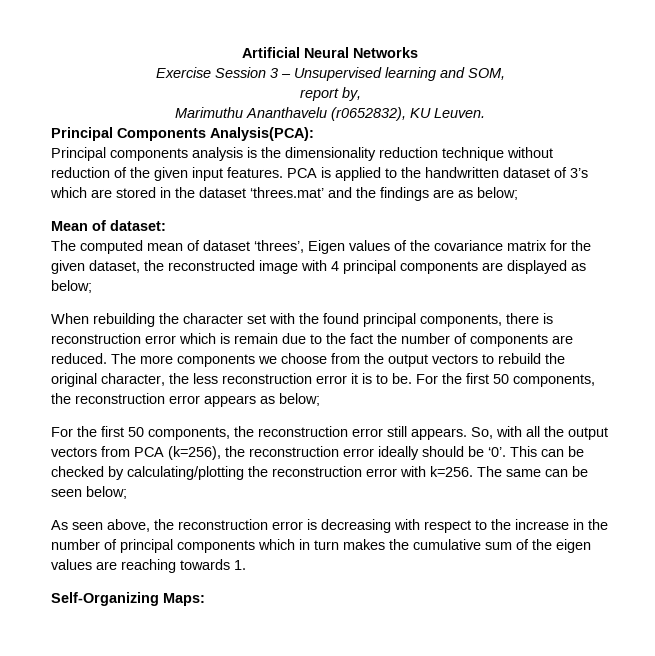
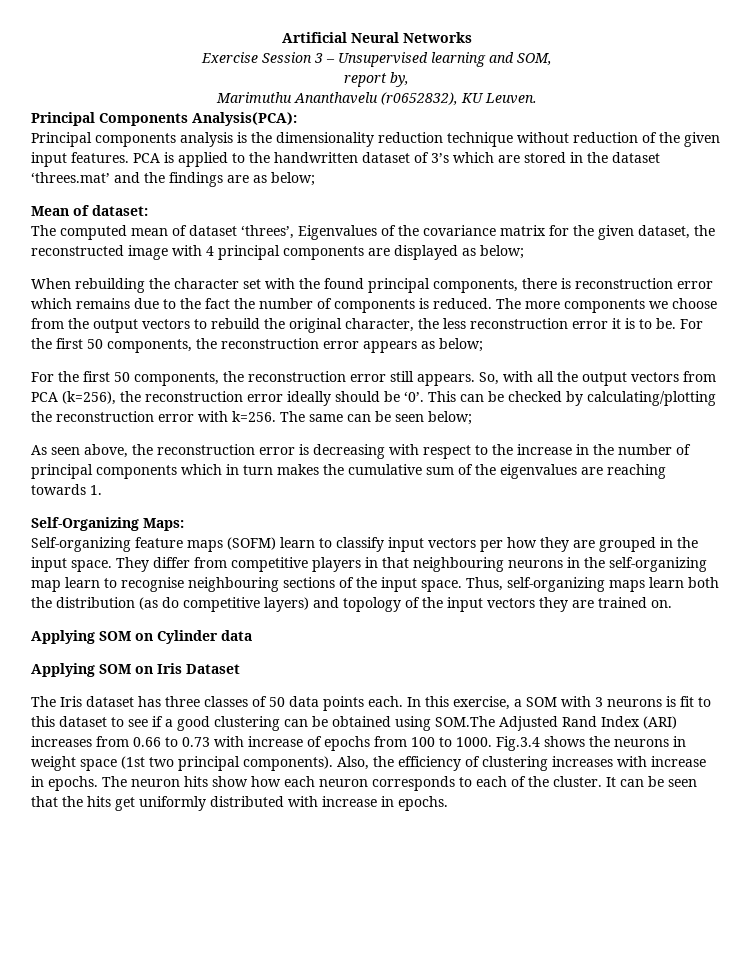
- The computed mean of dataset ‘threes’, Eigen values of the covariance matrix for the given dataset, the reconstructed image with 4 principal components are displayed as below;
+ The computed mean of dataset ‘threes’, Eigenvalues of the covariance matrix for the given dataset, the reconstructed image with 4 principal components are displayed as below;
- When rebuilding the character set with the found principal components, there is reconstruction error which is remain due to the fact the number of components are reduced.
+ When rebuilding the character set with the found principal components, there is reconstruction error which remains due to the fact the number of components is reduced.
- As seen above, the reconstruction error is decreasing with respect to the increase in the number of principal components which in turn makes the cumulative sum of the eigen values are reaching towards 1.
+ As seen above, the reconstruction error is decreasing with respect to the increase in the number of principal components which in turn makes the cumulative sum of the eigenvalues are reaching towards 1.
+ Self-organizing feature maps (SOFM) learn to classify input vectors per how they are grouped in the input space. They differ from competitive players in that neighbouring neurons in the self-organizing map learn to recognise neighbouring sections of the input space. Thus, self-organizing maps learn both the distribution (as do competitive layers) and topology of the input vectors they are trained on.
+ Applying SOM on Cylinder data
+ Applying SOM on Iris Dataset
+ The Iris dataset has three classes of 50 data points each. In this exercise, a SOM with 3 neurons is fit to this dataset to see if a good clustering can be obtained using SOM.The Adjusted Rand Index (ARI) increases from 0.66 to 0.73 with increase of epochs from 100 to 1000. Fig.3.4 shows the neurons in weight space (1st two principal components). Also, the efficiency of clustering increases with increase in epochs. The neuron hits show how each neuron corresponds to each of the cluster. It can be seen that the hits get uniformly distributed with increase in epochs.

